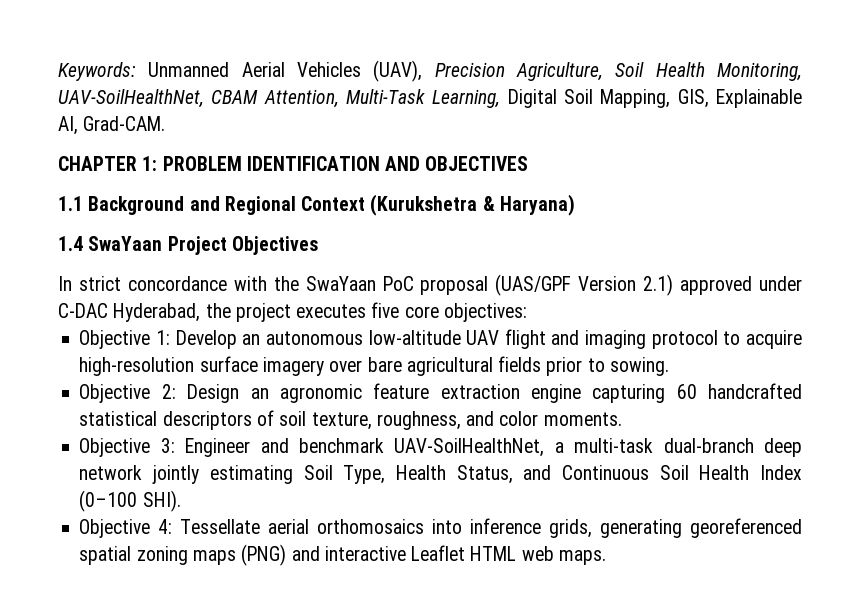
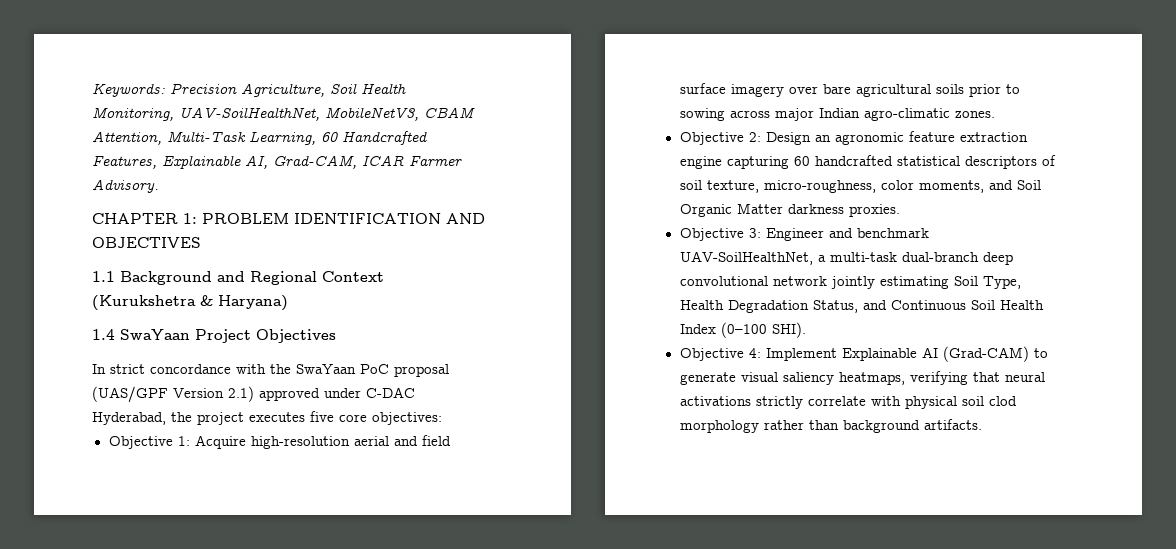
- Keywords: Unmanned Aerial Vehicles (UAV), Precision Agriculture, Soil Health Monitoring, UAV-SoilHealthNet, CBAM Attention, Multi-Task Learning, Digital Soil Mapping, GIS, Explainable AI, Grad-CAM.
+ Keywords: Precision Agriculture, Soil Health Monitoring, UAV-SoilHealthNet, MobileNetV3, CBAM Attention, Multi-Task Learning, 60 Handcrafted Features, Explainable AI, Grad-CAM, ICAR Farmer Advisory.
- Objective 1: Develop an autonomous low-altitude UAV flight and imaging protocol to acquire high-resolution surface imagery over bare agricultural fields prior to sowing.
+ Objective 1: Acquire high-resolution aerial and field surface imagery over bare agricultural soils prior to sowing across major Indian agro-climatic zones.
- Objective 2: Design an agronomic feature extraction engine capturing 60 handcrafted statistical descriptors of soil texture, roughness, and color moments.
+ Objective 2: Design an agronomic feature extraction engine capturing 60 handcrafted statistical descriptors of soil texture, micro-roughness, color moments, and Soil Organic Matter darkness proxies.
- Objective 3: Engineer and benchmark UAV-SoilHealthNet, a multi-task dual-branch deep network jointly estimating Soil Type, Health Status, and Continuous Soil Health Index (0–100 SHI).
+ Objective 3: Engineer and benchmark UAV-SoilHealthNet, a multi-task dual-branch deep convolutional network jointly estimating Soil Type, Health Degradation Status, and Continuous Soil Health Index (0–100 SHI).
- Objective 4: Tessellate aerial orthomosaics into inference grids, generating georeferenced spatial zoning maps (PNG) and interactive Leaflet HTML web maps.
+ Objective 4: Implement Explainable AI (Grad-CAM) to generate visual saliency heatmaps, verifying that neural activations strictly correlate with physical soil clod morphology rather than background artifacts.

